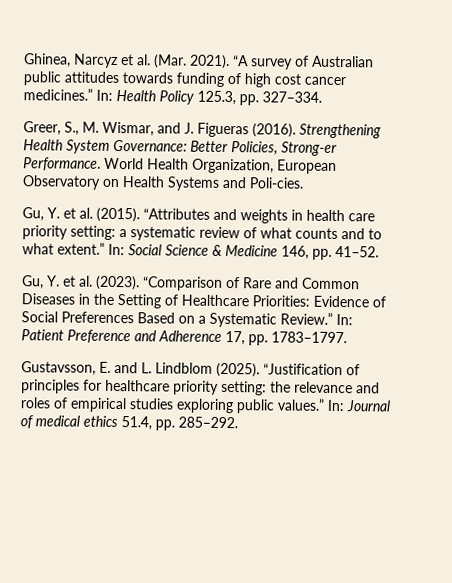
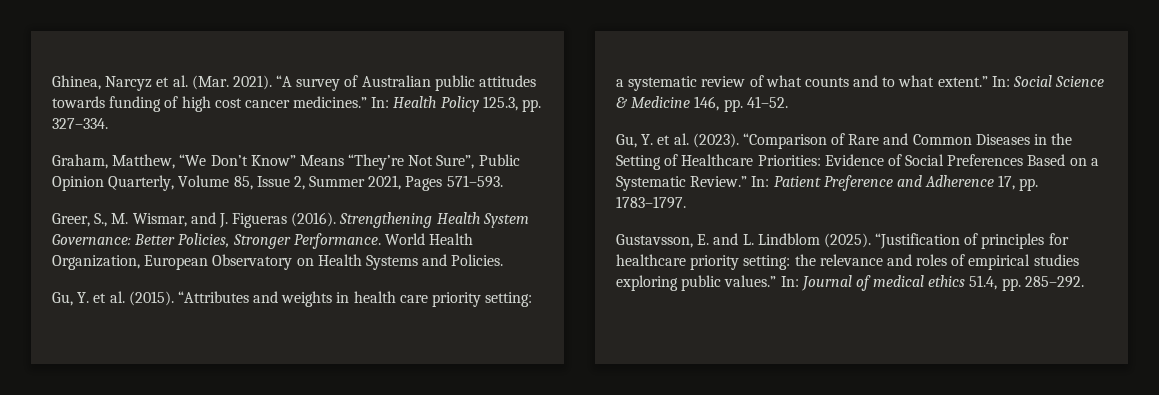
+ Graham, Matthew, “We Don’t Know” Means “They’re Not Sure”, Public Opinion Quarterly, Volume 85, Issue 2, Summer 2021, Pages 571–593.
- Strengthening Health System Governance: Better Policies, Strong-er Performance.
+ Strengthening Health System Governance: Better Policies, Stronger Performance.
- World Health Organization, European Observatory on Health Systems and Poli-cies.
+ World Health Organization, European Observatory on Health Systems and Policies.

